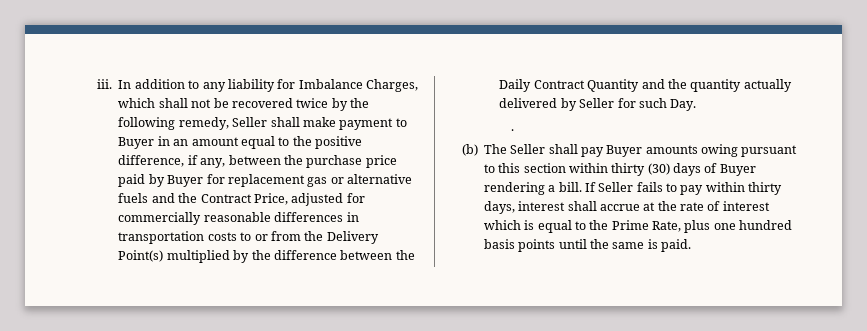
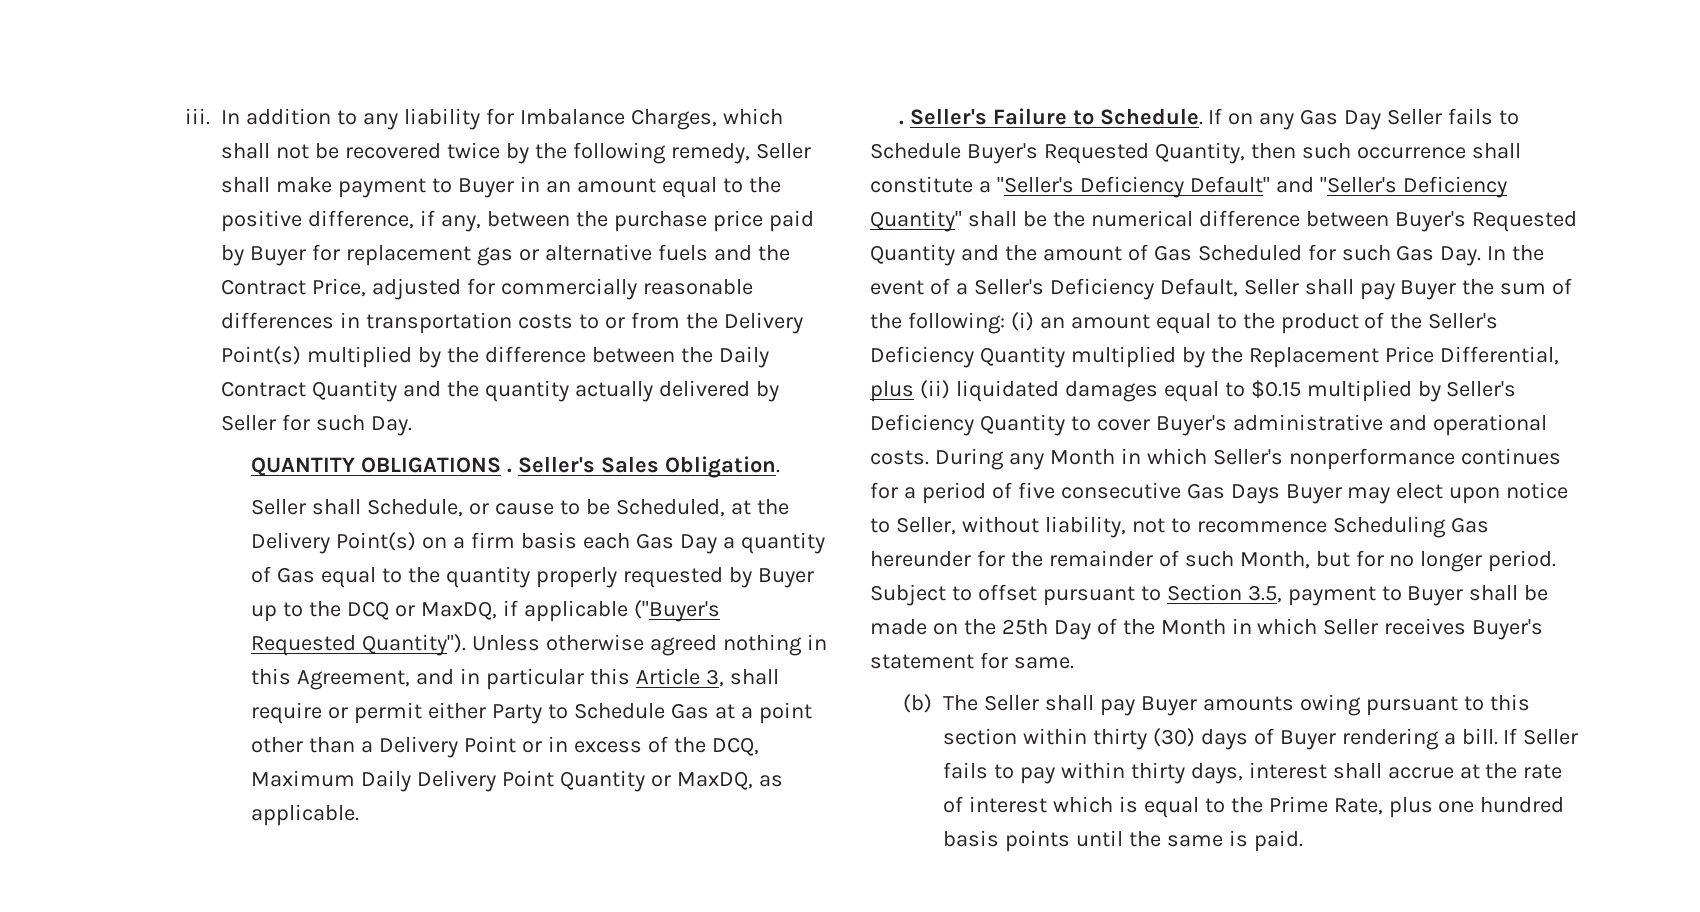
- .
+ QUANTITY OBLIGATIONS . Seller's Sales Obligation.
+ Seller shall Schedule, or cause to be Scheduled, at the Delivery Point(s) on a firm basis each Gas Day a quantity of Gas equal to the quantity properly requested by Buyer up to the DCQ or MaxDQ, if applicable ("Buyer's Requested Quantity"). Unless otherwise agreed nothing in this Agreement, and in particular this Article 3, shall require or permit either Party to Schedule Gas at a point other than a Delivery Point or in excess of the DCQ, Maximum Daily Delivery Point Quantity or MaxDQ, as applicable.
+ . Seller's Failure to Schedule. If on any Gas Day Seller fails to Schedule Buyer's Requested Quantity, then such occurrence shall constitute a "Seller's Deficiency Default" and "Seller's Deficiency Quantity" shall be the numerical difference between Buyer's Requested Quantity and the amount of Gas Scheduled for such Gas Day. In the event of a Seller's Deficiency Default, Seller shall pay Buyer the sum of the following: (i) an amount equal to the product of the Seller's Deficiency Quantity multiplied by the Replacement Price Differential, plus (ii) liquidated damages equal to $0.15 multiplied by Seller's Deficiency Quantity to cover Buyer's administrative and operational costs. During any Month in which Seller's nonperformance continues for a period of five consecutive Gas Days Buyer may elect upon notice to Seller, without liability, not to recommence Scheduling Gas hereunder for the remainder of such Month, but for no longer period. Subject to offset pursuant to Section 3.5, payment to Buyer shall be made on the 25th Day of the Month in which Seller receives Buyer's statement for same.

